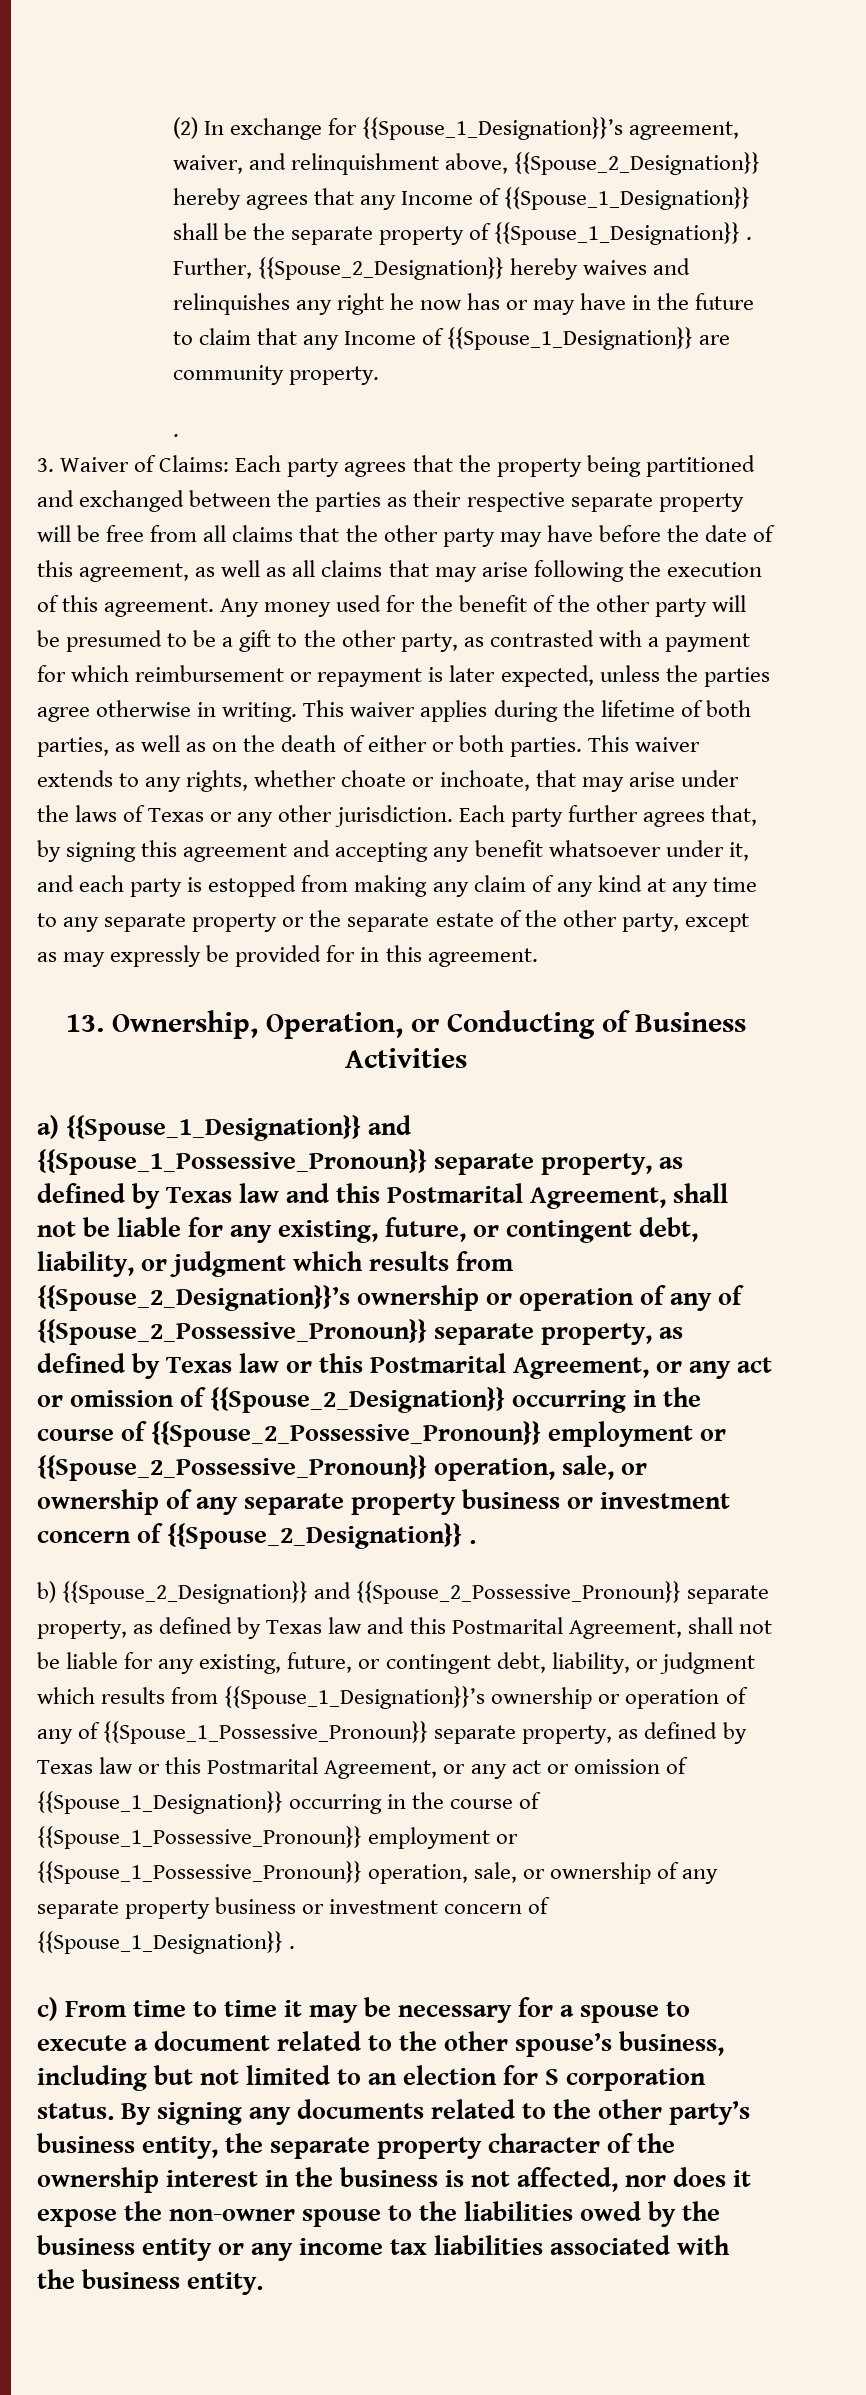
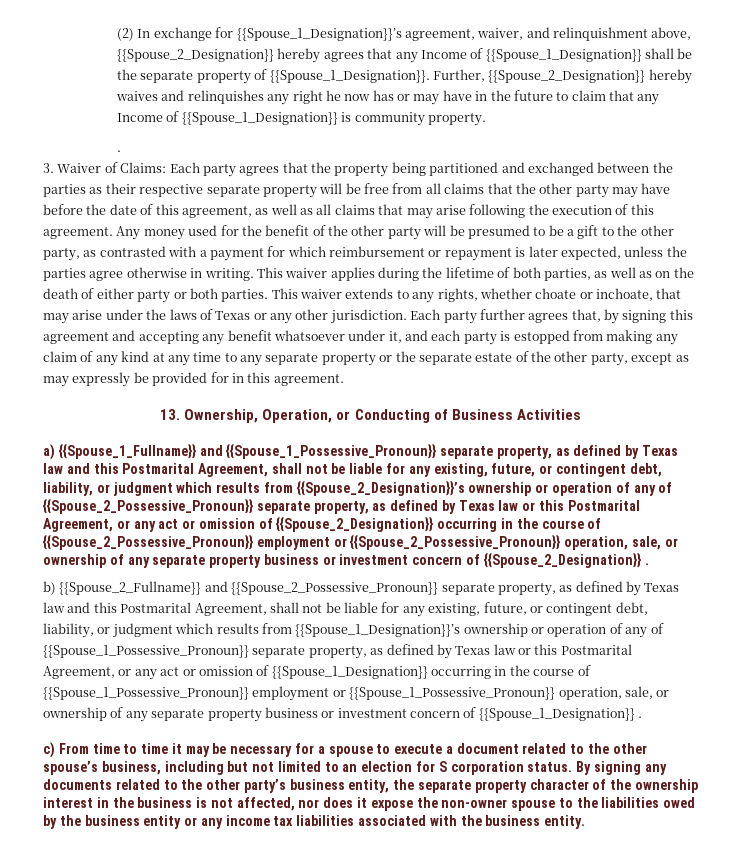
- (2) In exchange for {{Spouse_1_Designation}}’s agreement, waiver, and relinquishment above, {{Spouse_2_Designation}} hereby agrees that any Income of {{Spouse_1_Designation}} shall be the separate property of {{Spouse_1_Designation}} .
+ (2) In exchange for {{Spouse_1_Designation}}’s agreement, waiver, and relinquishment above, {{Spouse_2_Designation}} hereby agrees that any Income of {{Spouse_1_Designation}} shall be the separate property of {{Spouse_1_Designation}}.
- Further, {{Spouse_2_Designation}} hereby waives and relinquishes any right he now has or may have in the future to claim that any Income of {{Spouse_1_Designation}} are community property.
+ Further, {{Spouse_2_Designation}} hereby waives and relinquishes any right he now has or may have in the future to claim that any Income of {{Spouse_1_Designation}} is community property.
- This waiver applies during the lifetime of both parties, as well as on the death of either or both parties.
+ This waiver applies during the lifetime of both parties, as well as on the death of either party or both parties.
- a) {{Spouse_1_Designation}} and {{Spouse_1_Possessive_Pronoun}} separate property, as defined by Texas law and this Postmarital Agreement, shall not be liable for any existing, future, or contingent debt, liability, or judgment which results from {{Spouse_2_Designation}}’s ownership or operation of any of {{Spouse_2_Possessive_Pronoun}} separate property, as defined by Texas law or this Postmarital Agreement, or any act or omission of {{Spouse_2_Designation}} occurring in the course of {{Spouse_2_Possessive_Pronoun}} employment or {{Spouse_2_Possessive_Pronoun}} operation, sale, or ownership of any separate property business or investment concern of {{Spouse_2_Designation}} .
+ a) {{Spouse_1_Fullname}} and {{Spouse_1_Possessive_Pronoun}} separate property, as defined by Texas law and this Postmarital Agreement, shall not be liable for any existing, future, or contingent debt, liability, or judgment which results from {{Spouse_2_Designation}}’s ownership or operation of any of {{Spouse_2_Possessive_Pronoun}} separate property, as defined by Texas law or this Postmarital Agreement, or any act or omission of {{Spouse_2_Designation}} occurring in the course of {{Spouse_2_Possessive_Pronoun}} employment or {{Spouse_2_Possessive_Pronoun}} operation, sale, or ownership of any separate property business or investment concern of {{Spouse_2_Designation}} .
- b) {{Spouse_2_Designation}} and {{Spouse_2_Possessive_Pronoun}} separate property, as defined by Texas law and this Postmarital Agreement, shall not be liable for any existing, future, or contingent debt, liability, or judgment which results from {{Spouse_1_Designation}}’s ownership or operation of any of {{Spouse_1_Possessive_Pronoun}} separate property, as defined by Texas law or this Postmarital Agreement, or any act or omission of {{Spouse_1_Designation}} occurring in the course of {{Spouse_1_Possessive_Pronoun}} employment or {{Spouse_1_Possessive_Pronoun}} operation, sale, or ownership of any separate property business or investment concern of {{Spouse_1_Designation}} .
+ b) {{Spouse_2_Fullname}} and {{Spouse_2_Possessive_Pronoun}} separate property, as defined by Texas law and this Postmarital Agreement, shall not be liable for any existing, future, or contingent debt, liability, or judgment which results from {{Spouse_1_Designation}}’s ownership or operation of any of {{Spouse_1_Possessive_Pronoun}} separate property, as defined by Texas law or this Postmarital Agreement, or any act or omission of {{Spouse_1_Designation}} occurring in the course of {{Spouse_1_Possessive_Pronoun}} employment or {{Spouse_1_Possessive_Pronoun}} operation, sale, or ownership of any separate property business or investment concern of {{Spouse_1_Designation}} .

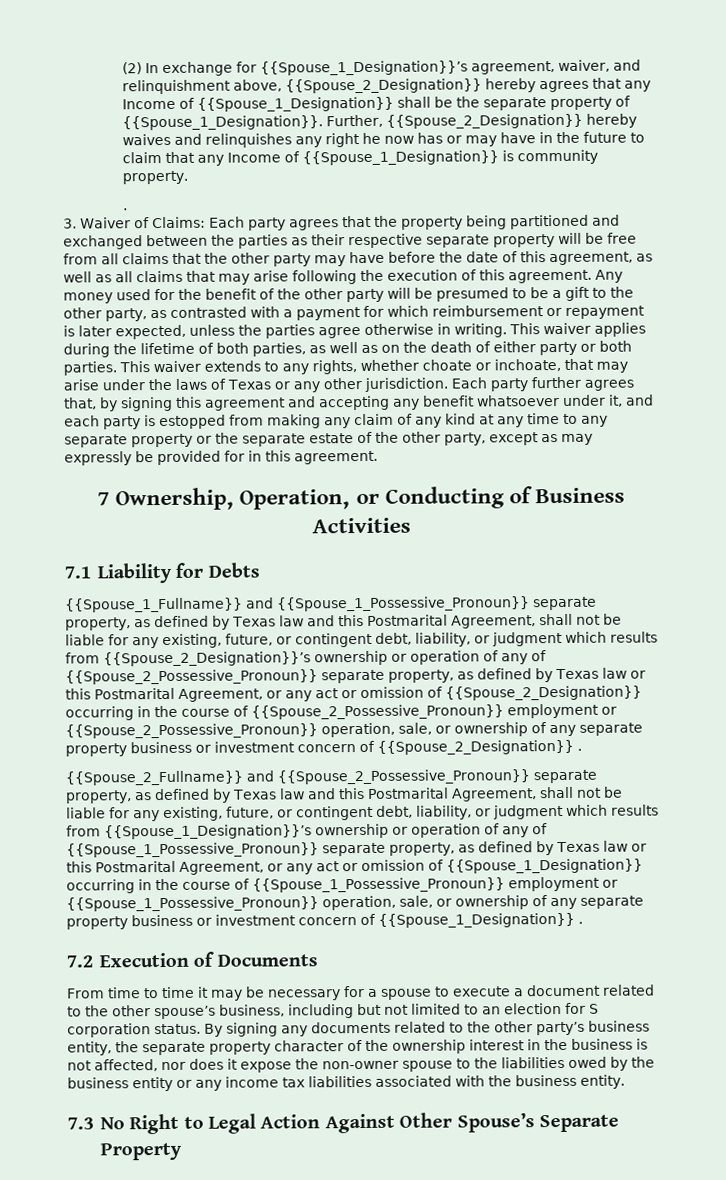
- 13. Ownership, Operation, or Conducting of Business Activities
+ 7 Ownership, Operation, or Conducting of Business Activities
- a) {{Spouse_1_Fullname}} and {{Spouse_1_Possessive_Pronoun}} separate property, as defined by Texas law and this Postmarital Agreement, shall not be liable for any existing, future, or contingent debt, liability, or judgment which results from {{Spouse_2_Designation}}’s ownership or operation of any of {{Spouse_2_Possessive_Pronoun}} separate property, as defined by Texas law or this Postmarital Agreement, or any act or omission of {{Spouse_2_Designation}} occurring in the course of {{Spouse_2_Possessive_Pronoun}} employment or {{Spouse_2_Possessive_Pronoun}} operation, sale, or ownership of any separate property business or investment concern of {{Spouse_2_Designation}} .
+ 7.1 Liability for Debts
+ {{Spouse_1_Fullname}} and {{Spouse_1_Possessive_Pronoun}} separate property, as defined by Texas law and this Postmarital Agreement, shall not be liable for any existing, future, or contingent debt, liability, or judgment which results from {{Spouse_2_Designation}}’s ownership or operation of any of {{Spouse_2_Possessive_Pronoun}} separate property, as defined by Texas law or this Postmarital Agreement, or any act or omission of {{Spouse_2_Designation}} occurring in the course of {{Spouse_2_Possessive_Pronoun}} employment or {{Spouse_2_Possessive_Pronoun}} operation, sale, or ownership of any separate property business or investment concern of {{Spouse_2_Designation}} .
- b) {{Spouse_2_Fullname}} and {{Spouse_2_Possessive_Pronoun}} separate property, as defined by Texas law and this Postmarital Agreement, shall not be liable for any existing, future, or contingent debt, liability, or judgment which results from {{Spouse_1_Designation}}’s ownership or operation of any of {{Spouse_1_Possessive_Pronoun}} separate property, as defined by Texas law or this Postmarital Agreement, or any act or omission of {{Spouse_1_Designation}} occurring in the course of {{Spouse_1_Possessive_Pronoun}} employment or {{Spouse_1_Possessive_Pronoun}} operation, sale, or ownership of any separate property business or investment concern of {{Spouse_1_Designation}} .
+ {{Spouse_2_Fullname}} and {{Spouse_2_Possessive_Pronoun}} separate property, as defined by Texas law and this Postmarital Agreement, shall not be liable for any existing, future, or contingent debt, liability, or judgment which results from {{Spouse_1_Designation}}’s ownership or operation of any of {{Spouse_1_Possessive_Pronoun}} separate property, as defined by Texas law or this Postmarital Agreement, or any act or omission of {{Spouse_1_Designation}} occurring in the course of {{Spouse_1_Possessive_Pronoun}} employment or {{Spouse_1_Possessive_Pronoun}} operation, sale, or ownership of any separate property business or investment concern of {{Spouse_1_Designation}} .
- c) From time to time it may be necessary for a spouse to execute a document related to the other spouse’s business, including but not limited to an election for S corporation status.
+ 7.2 Execution of Documents
+ From time to time it may be necessary for a spouse to execute a document related to the other spouse’s business, including but not limited to an election for S corporation status.
+ 7.3 No Right to Legal Action Against Other Spouse’s Separate Property

